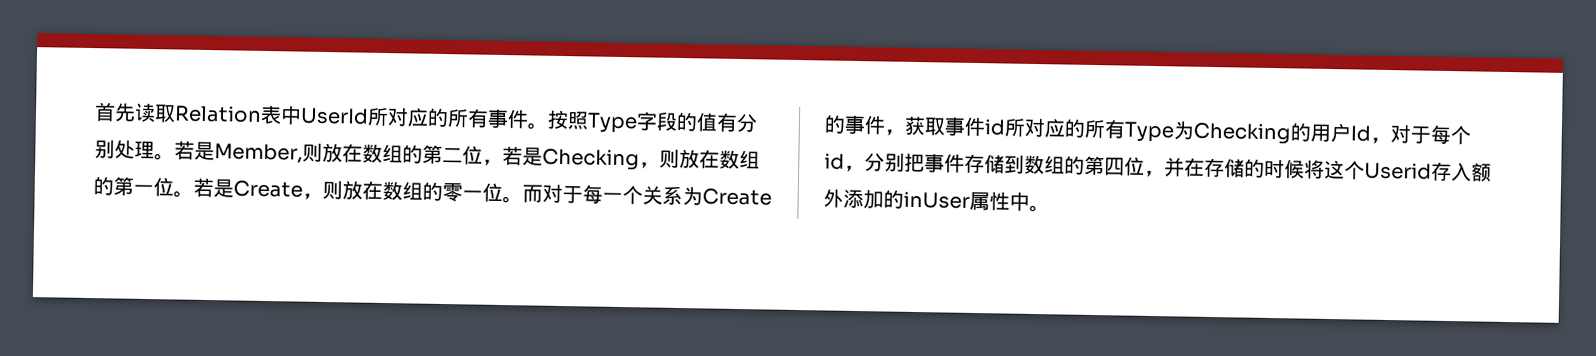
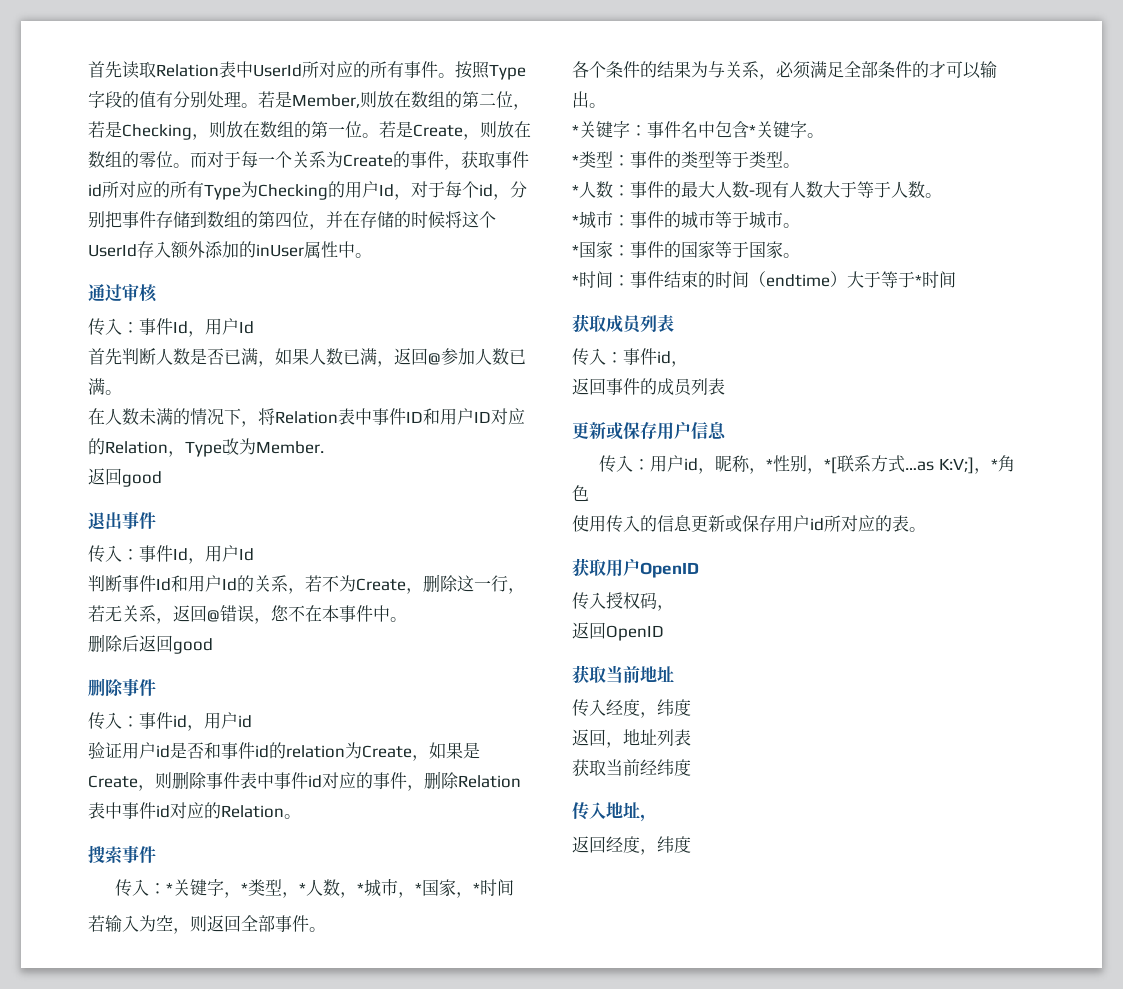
- 若是Create，则放在数组的零一位。
+ 若是Create，则放在数组的零位。
- 而对于每一个关系为Create的事件，获取事件id所对应的所有Type为Checking的用户Id，对于每个id，分别把事件存储到数组的第四位，并在存储的时候将这个Userid存入额外添加的inUser属性中。
+ 而对于每一个关系为Create的事件，获取事件id所对应的所有Type为Checking的用户Id，对于每个id，分别把事件存储到数组的第四位，并在存储的时候将这个UserId存入额外添加的inUser属性中。
+ 通过审核
+ 传入：事件Id，用户Id
+ 首先判断人数是否已满，如果人数已满，返回@参加人数已满。
+ 在人数未满的情况下，将Relation表中事件ID和用户ID对应的Relation，Type改为Member.
+ 返回good
+ 退出事件
+ 传入：事件Id，用户Id
+ 判断事件Id和用户Id的关系，若不为Create，删除这一行，若无关系，返回@错误，您不在本事件中。
+ 删除后返回good
+ 删除事件
+ 传入：事件id，用户id
+ 验证用户id是否和事件id的relation为Create，如果是Create，则删除事件表中事件id对应的事件，删除Relation表中事件id对应的Relation。
+ 搜索事件
+ 传入：*关键字，*类型，*人数，*城市，*国家，*时间
+ 若输入为空，则返回全部事件。
+ 各个条件的结果为与关系，必须满足全部条件的才可以输出。
+ *关键字：事件名中包含*关键字。
+ *类型：事件的类型等于类型。
+ *人数：事件的最大人数-现有人数大于等于人数。
+ *城市：事件的城市等于城市。
+ *国家：事件的国家等于国家。
+ *时间：事件结束的时间（endtime）大于等于*时间
+ 获取成员列表
+ 传入：事件id，
+ 返回事件的成员列表
+ 更新或保存用户信息
+ 传入：用户id，昵称，*性别，*[联系方式…as K:V;]，*角色
+ 使用传入的信息更新或保存用户id所对应的表。
+ 获取用户OpenID
+ 传入授权码，
+ 返回OpenID
+ 获取当前地址
+ 传入经度，纬度
+ 返回，地址列表
+ 获取当前经纬度
+ 传入地址，
+ 返回经度，纬度

